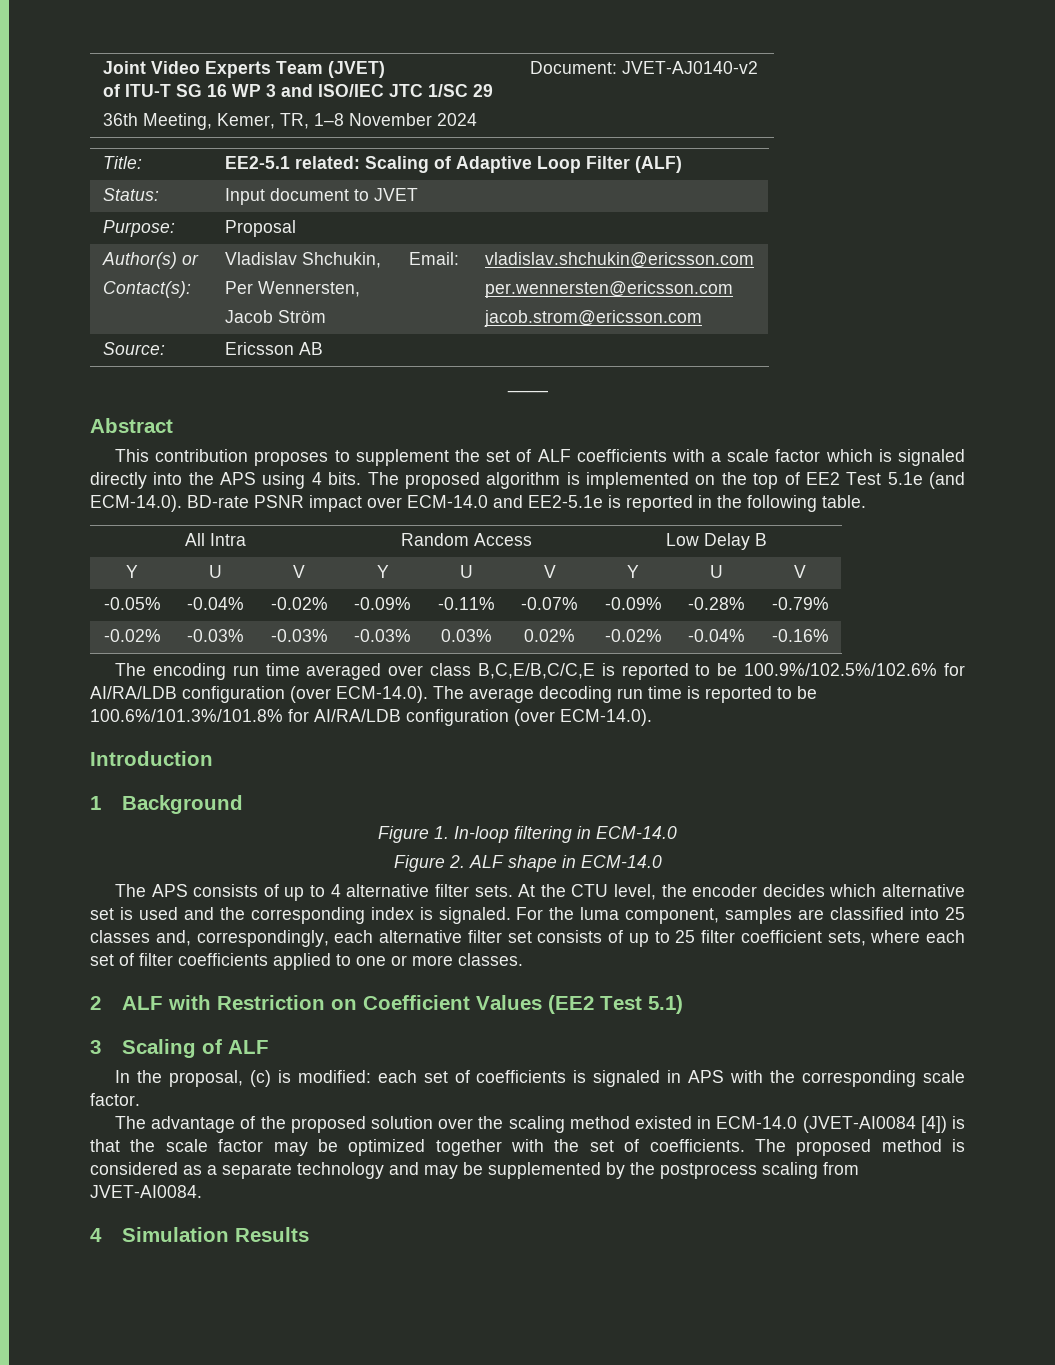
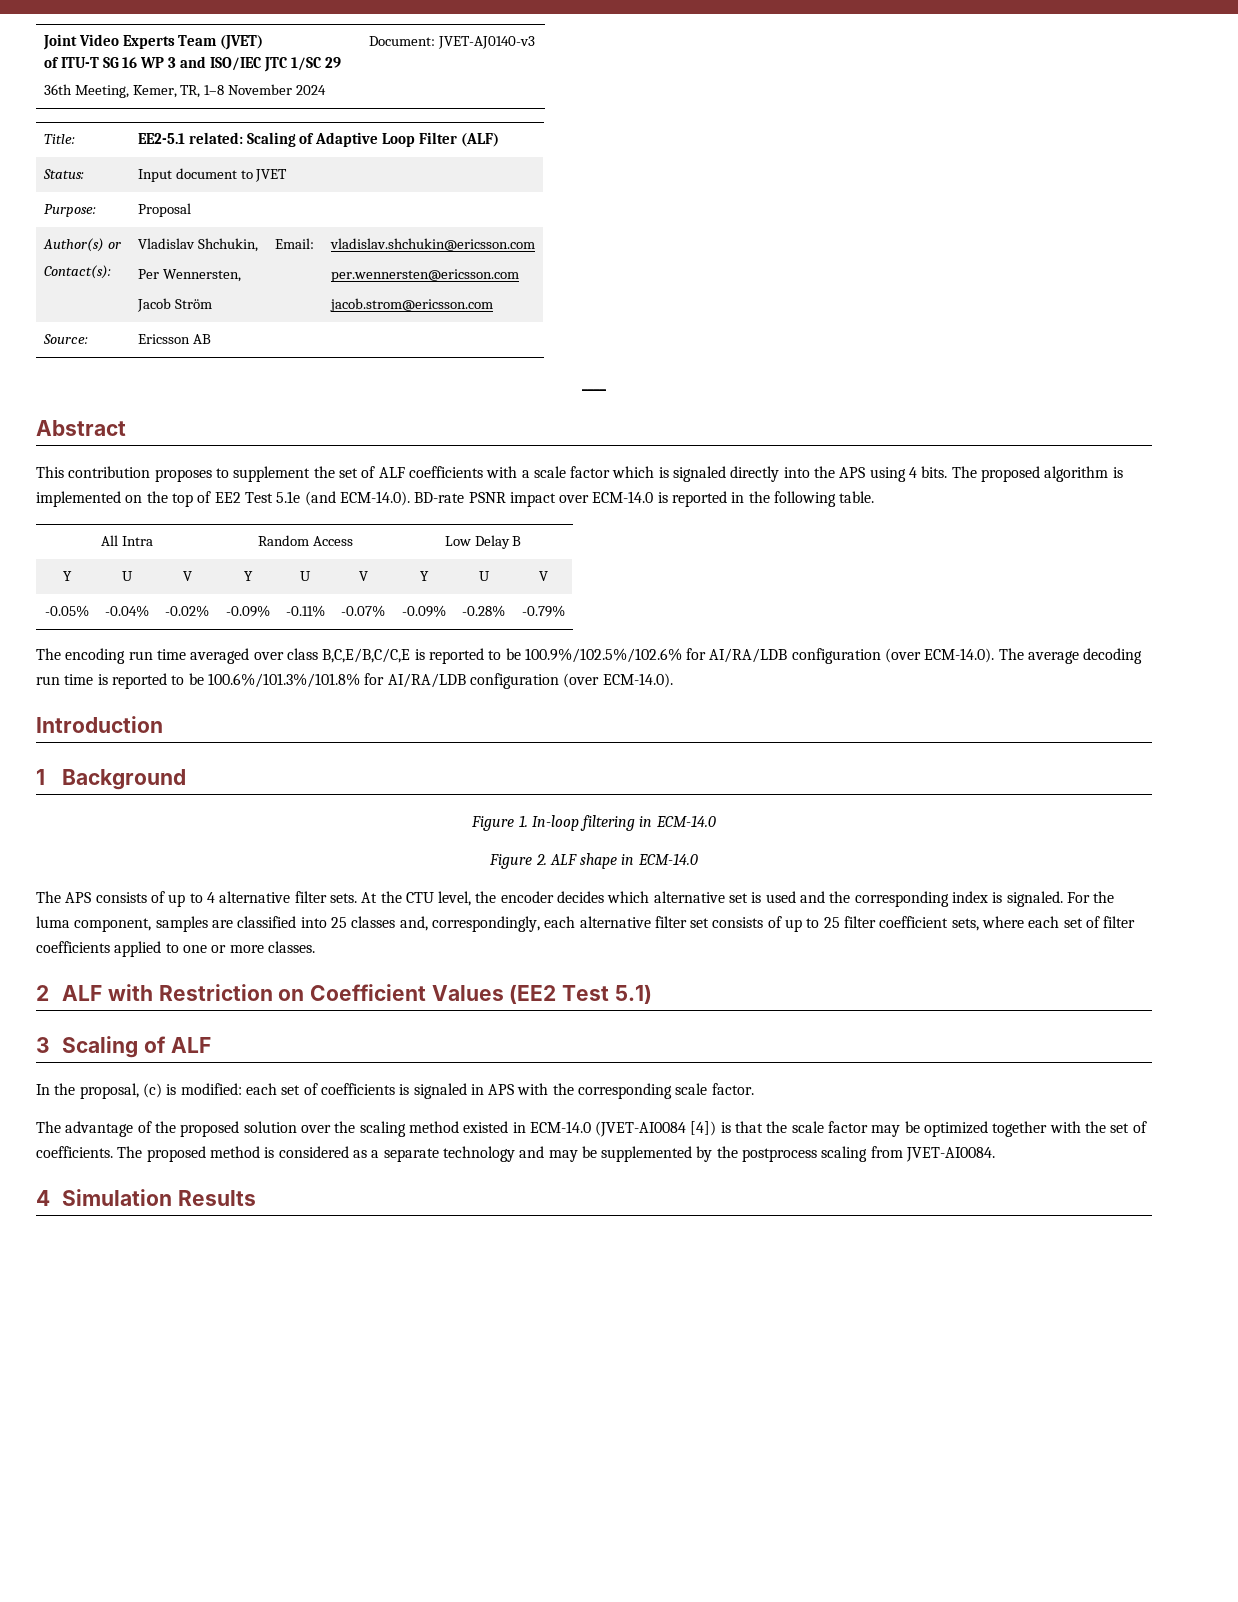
  Joint Video Experts Team (JVET)
  of ITU-T SG 16 WP 3 and ISO/IEC JTC 1/SC 29
- 36th Meeting, Kemer, TR, 1–8 November 2024 | Document: JVET-AJ0140-v2
+ 36th Meeting, Kemer, TR, 1–8 November 2024 | Document: JVET-AJ0140-v3
- The proposed algorithm is implemented on the top of EE2 Test 5.1e (and ECM-14.0). BD-rate PSNR impact over ECM-14.0 and EE2-5.1e is reported in the following table.
+ The proposed algorithm is implemented on the top of EE2 Test 5.1e (and ECM-14.0). BD-rate PSNR impact over ECM-14.0 is reported in the following table.
- -0.02% | -0.03% | -0.03% | -0.03% | 0.03% | 0.02% | -0.02% | -0.04% | -0.16%

